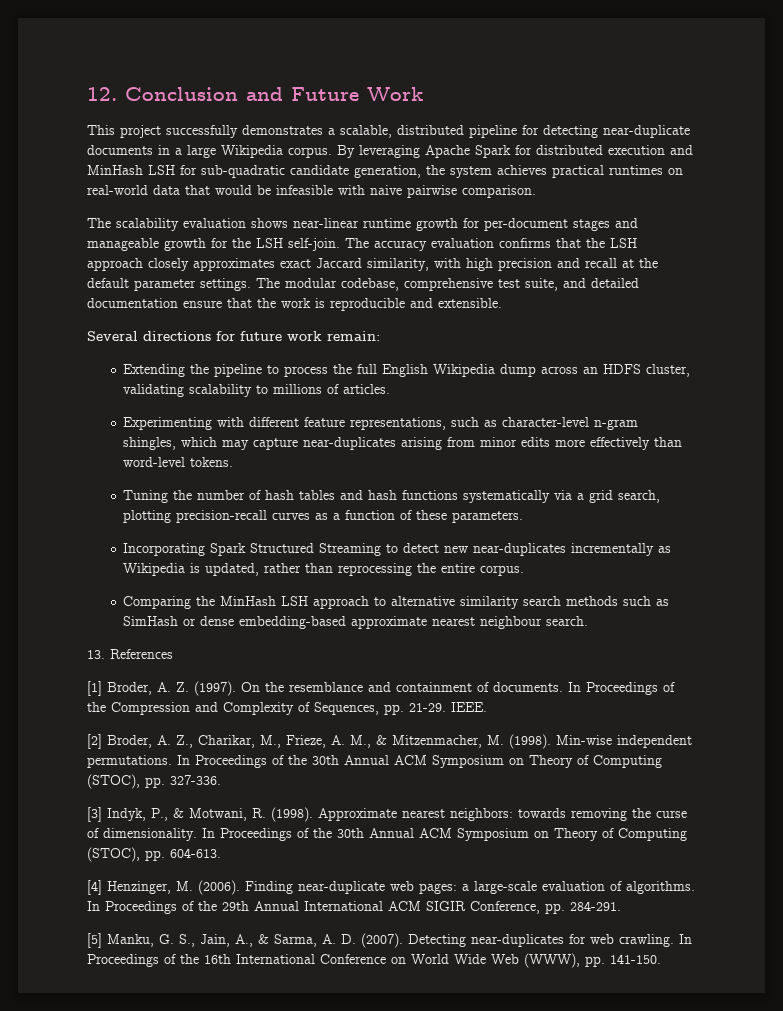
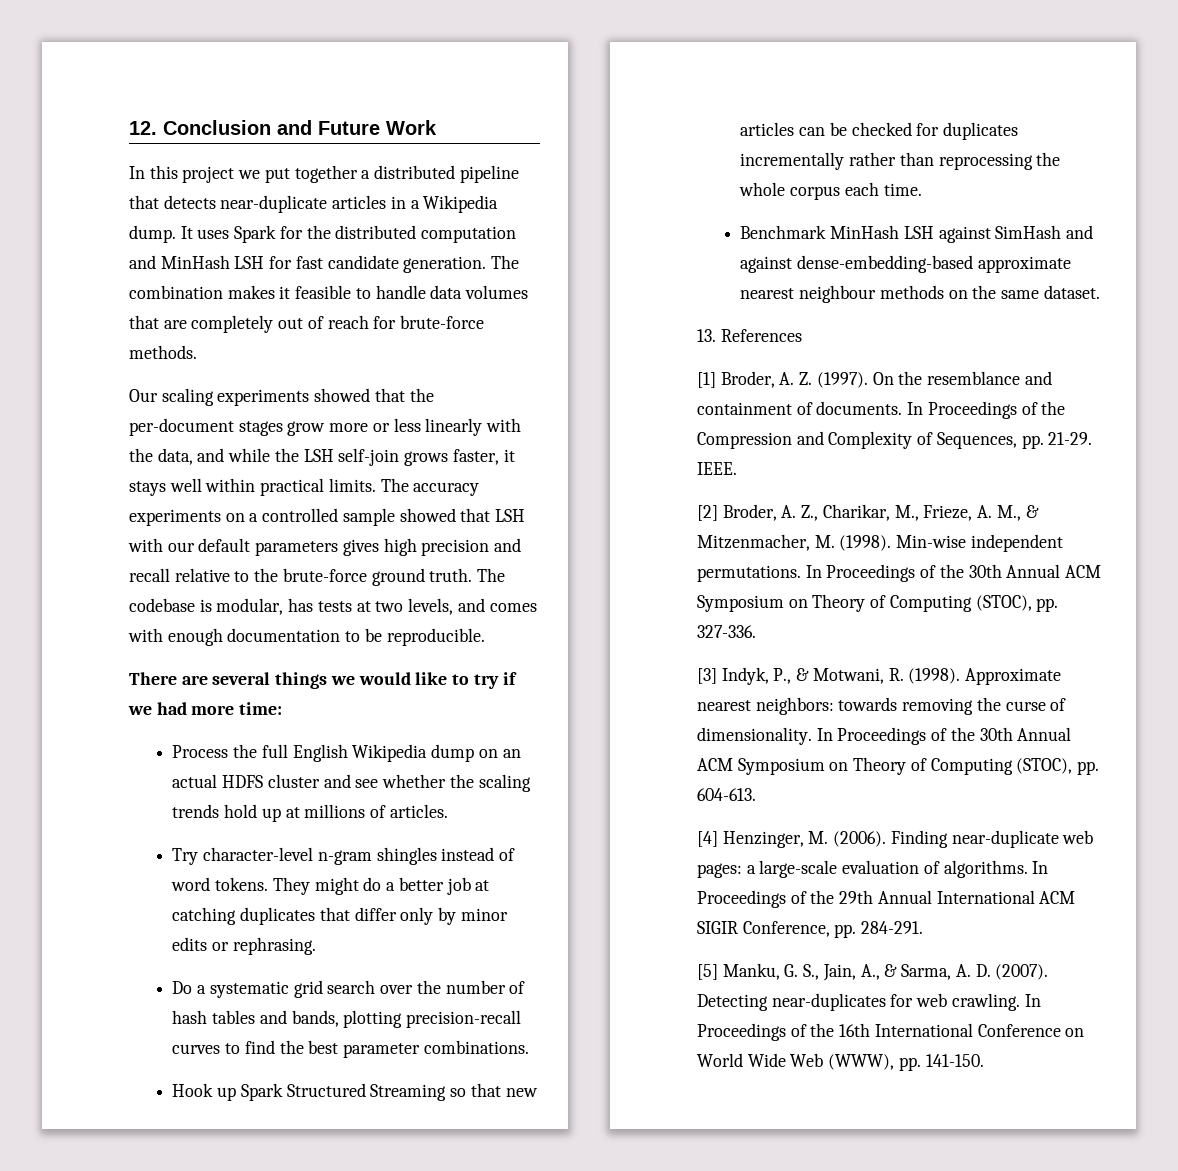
- This project successfully demonstrates a scalable, distributed pipeline for detecting near-duplicate documents in a large Wikipedia corpus. By leveraging Apache Spark for distributed execution and MinHash LSH for sub-quadratic candidate generation, the system achieves practical runtimes on real-world data that would be infeasible with naive pairwise comparison.
- The scalability evaluation shows near-linear runtime growth for per-document stages and manageable growth for the LSH self-join. The accuracy evaluation confirms that the LSH approach closely approximates exact Jaccard similarity, with high precision and recall at the default parameter settings. The modular codebase, comprehensive test suite, and detailed documentation ensure that the work is reproducible and extensible.
- Several directions for future work remain:
- Extending the pipeline to process the full English Wikipedia dump across an HDFS cluster, validating scalability to millions of articles.
- Experimenting with different feature representations, such as character-level n-gram shingles, which may capture near-duplicates arising from minor edits more effectively than word-level tokens.
- Tuning the number of hash tables and hash functions systematically via a grid search, plotting precision-recall curves as a function of these parameters.
- Incorporating Spark Structured Streaming to detect new near-duplicates incrementally as Wikipedia is updated, rather than reprocessing the entire corpus.
- Comparing the MinHash LSH approach to alternative similarity search methods such as SimHash or dense embedding-based approximate nearest neighbour search.
+ In this project we put together a distributed pipeline that detects near-duplicate articles in a Wikipedia dump. It uses Spark for the distributed computation and MinHash LSH for fast candidate generation. The combination makes it feasible to handle data volumes that are completely out of reach for brute-force methods.
+ Our scaling experiments showed that the per-document stages grow more or less linearly with the data, and while the LSH self-join grows faster, it stays well within practical limits. The accuracy experiments on a controlled sample showed that LSH with our default parameters gives high precision and recall relative to the brute-force ground truth. The codebase is modular, has tests at two levels, and comes with enough documentation to be reproducible.
+ There are several things we would like to try if we had more time:
+ Process the full English Wikipedia dump on an actual HDFS cluster and see whether the scaling trends hold up at millions of articles.
+ Try character-level n-gram shingles instead of word tokens. They might do a better job at catching duplicates that differ only by minor edits or rephrasing.
+ Do a systematic grid search over the number of hash tables and bands, plotting precision-recall curves to find the best parameter combinations.
+ Hook up Spark Structured Streaming so that new articles can be checked for duplicates incrementally rather than reprocessing the whole corpus each time.
+ Benchmark MinHash LSH against SimHash and against dense-embedding-based approximate nearest neighbour methods on the same dataset.

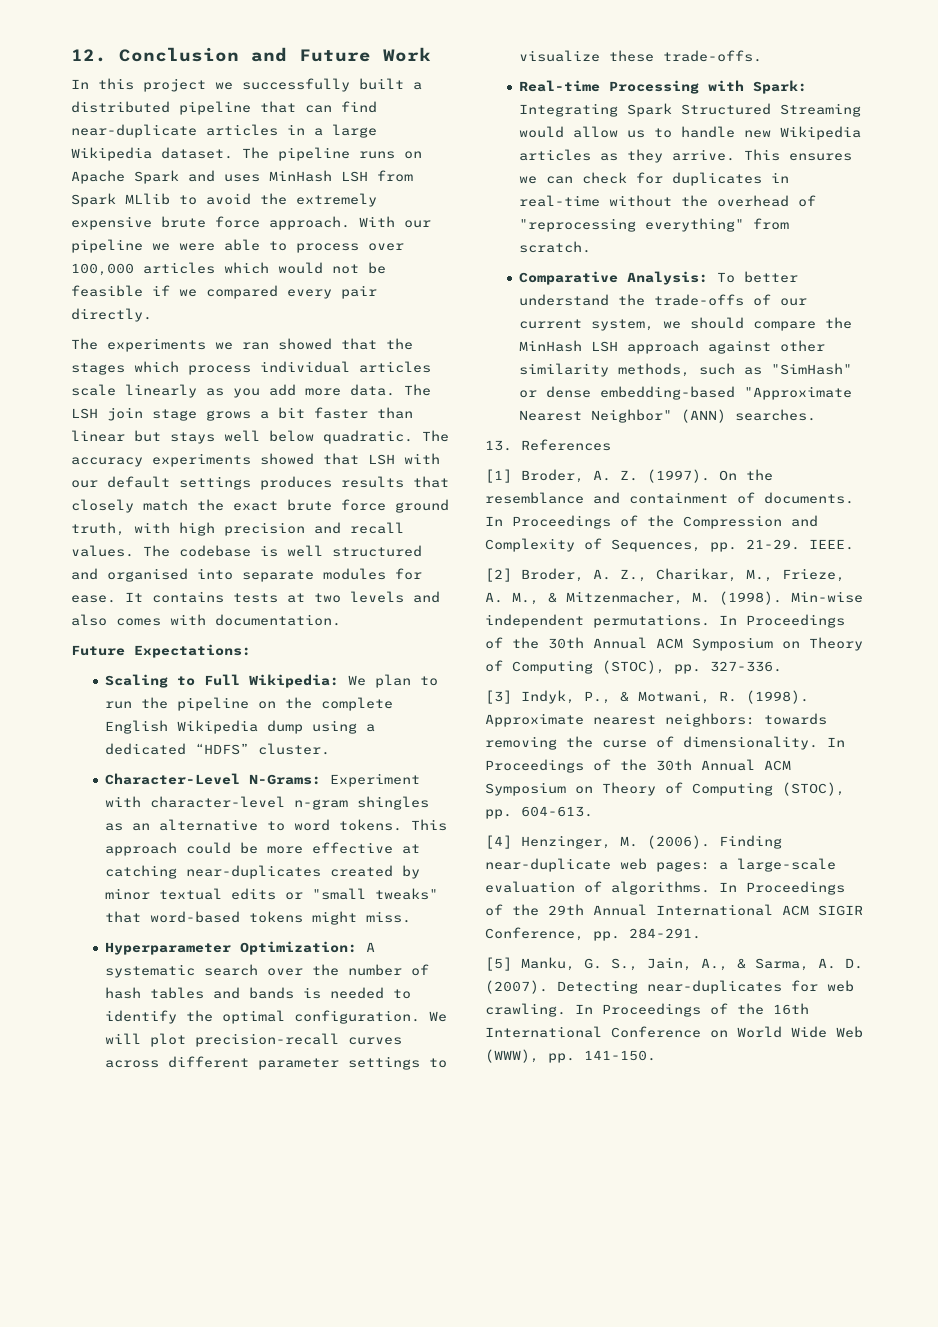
- In this project we put together a distributed pipeline that detects near-duplicate articles in a Wikipedia dump. It uses Spark for the distributed computation and MinHash LSH for fast candidate generation. The combination makes it feasible to handle data volumes that are completely out of reach for brute-force methods.
- Our scaling experiments showed that the per-document stages grow more or less linearly with the data, and while the LSH self-join grows faster, it stays well within practical limits. The accuracy experiments on a controlled sample showed that LSH with our default parameters gives high precision and recall relative to the brute-force ground truth. The codebase is modular, has tests at two levels, and comes with enough documentation to be reproducible.
- There are several things we would like to try if we had more time:
- Process the full English Wikipedia dump on an actual HDFS cluster and see whether the scaling trends hold up at millions of articles.
- Try character-level n-gram shingles instead of word tokens. They might do a better job at catching duplicates that differ only by minor edits or rephrasing.
- Do a systematic grid search over the number of hash tables and bands, plotting precision-recall curves to find the best parameter combinations.
- Hook up Spark Structured Streaming so that new articles can be checked for duplicates incrementally rather than reprocessing the whole corpus each time.
- Benchmark MinHash LSH against SimHash and against dense-embedding-based approximate nearest neighbour methods on the same dataset.
+ In this project we successfully built a distributed pipeline that can find near-duplicate articles in a large Wikipedia dataset. The pipeline runs on Apache Spark and uses MinHash LSH from Spark MLlib to avoid the extremely expensive brute force approach. With our pipeline we were able to process over 100,000 articles which would not be feasible if we compared every pair directly.
+ The experiments we ran showed that the stages which process individual articles scale linearly as you add more data. The LSH join stage grows a bit faster than linear but stays well below quadratic. The accuracy experiments showed that LSH with our default settings produces results that closely match the exact brute force ground truth, with high precision and recall values. The codebase is well structured and organised into separate modules for ease. It contains tests at two levels and also comes with documentation.
+ Future Expectations:
+ Scaling to Full Wikipedia: We plan to run the pipeline on the complete English Wikipedia dump using a dedicated “HDFS” cluster.
+ Character-Level N-Grams: Experiment with character-level n-gram shingles as an alternative to word tokens. This approach could be more effective at catching near-duplicates created by minor textual edits or "small tweaks" that word-based tokens might miss.
+ Hyperparameter Optimization: A systematic search over the number of hash tables and bands is needed to identify the optimal configuration. We will plot precision-recall curves across different parameter settings to visualize these trade-offs.
+ Real-time Processing with Spark: Integrating Spark Structured Streaming would allow us to handle new Wikipedia articles as they arrive. This ensures we can check for duplicates in real-time without the overhead of "reprocessing everything" from scratch.
+ Comparative Analysis: To better understand the trade-offs of our current system, we should compare the MinHash LSH approach against other similarity methods, such as "SimHash" or dense embedding-based "Approximate Nearest Neighbor" (ANN) searches.

